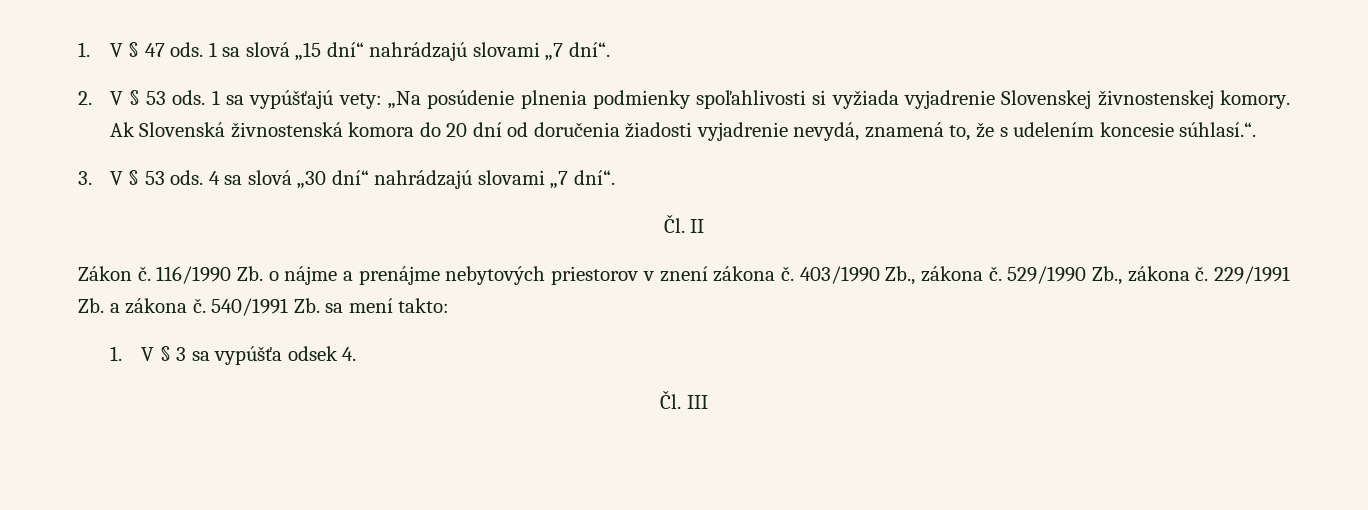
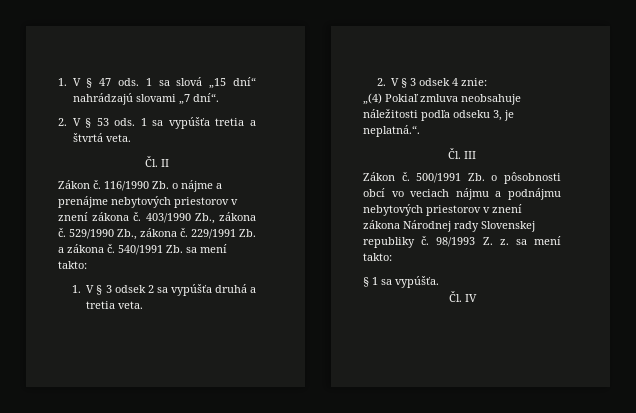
- 1 sa vypúšťajú vety: „Na posúdenie plnenia podmienky spoľahlivosti si vyžiada vyjadrenie Slovenskej živnostenskej komory. Ak Slovenská živnostenská komora do 20 dní od doručenia žiadosti vyjadrenie nevydá, znamená to, že s udelením koncesie súhlasí.“.
- 3. V § 53 ods. 4 sa slová „30 dní“ nahrádzajú slovami „7 dní“.
+ 1 sa vypúšťa tretia a štvrtá veta.
- 1. V § 3 sa vypúšťa odsek 4.
+ 1. V § 3 odsek 2 sa vypúšťa druhá a tretia veta.
+ 2. V § 3 odsek 4 znie:
+ „(4) Pokiaľ zmluva neobsahuje náležitosti podľa odseku 3, je neplatná.“.
  Čl. III
+ Zákon č. 500/1991 Zb. o pôsobnosti obcí vo veciach nájmu a podnájmu nebytových priestorov v znení zákona Národnej rady Slovenskej republiky č. 98/1993 Z. z. sa mení takto:
+ § 1 sa vypúšťa.
+ Čl. IV

